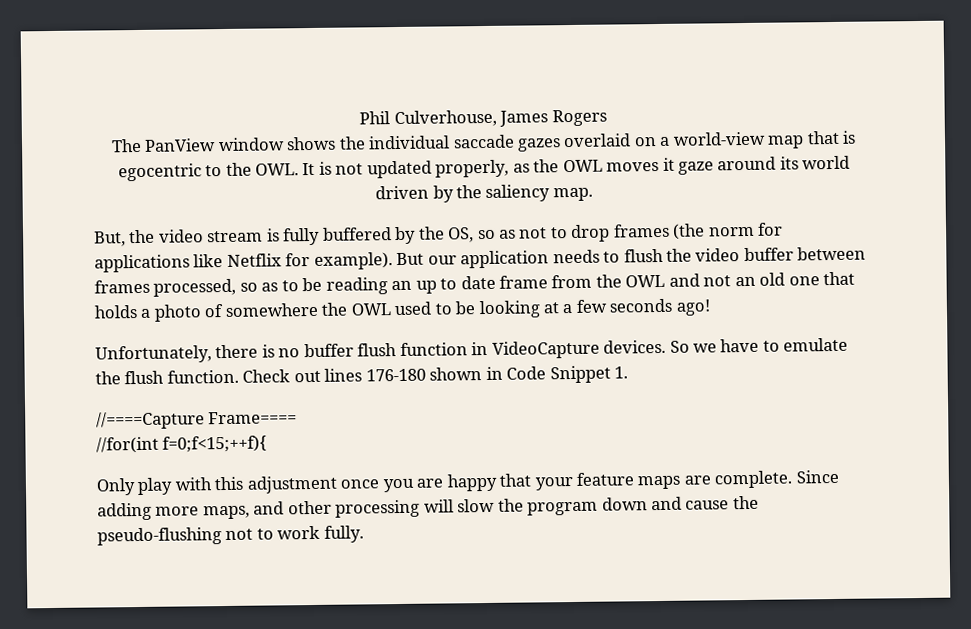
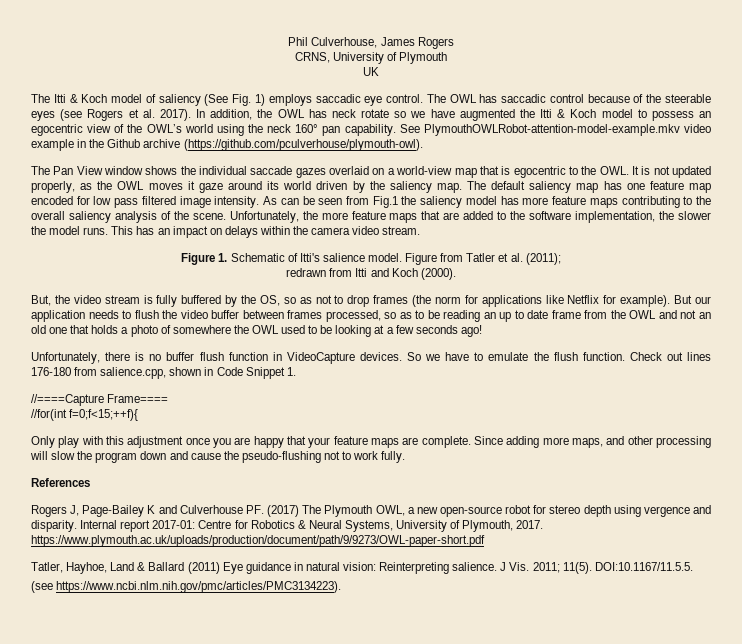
- The PanView window shows the individual saccade gazes overlaid on a world-view map that is egocentric to the OWL. It is not updated properly, as the OWL moves it gaze around its world driven by the saliency map.
+ CRNS, University of Plymouth
+ UK
+ The Itti & Koch model of saliency (See Fig. 1) employs saccadic eye control. The OWL has saccadic control because of the steerable eyes (see Rogers et al. 2017). In addition, the OWL has neck rotate so we have augmented the Itti & Koch model to possess an egocentric view of the OWL’s world using the neck 160° pan capability. See PlymouthOWLRobot-attention-model-example.mkv video example in the Github archive (https://github.com/pculverhouse/plymouth-owl).
+ The Pan View window shows the individual saccade gazes overlaid on a world-view map that is egocentric to the OWL. It is not updated properly, as the OWL moves it gaze around its world driven by the saliency map. The default saliency map has one feature map encoded for low pass filtered image intensity. As can be seen from Fig.1 the saliency model has more feature maps contributing to the overall saliency analysis of the scene. Unfortunately, the more feature maps that are added to the software implementation, the slower the model runs. This has an impact on delays within the camera video stream.
+ Figure 1. Schematic of Itti's salience model. Figure from Tatler et al. (2011);
+ redrawn from Itti and Koch (2000).
- Check out lines 176-180 shown in Code Snippet 1.
+ Check out lines 176-180 from salience.cpp, shown in Code Snippet 1.
+ References
+ Rogers J, Page-Bailey K and Culverhouse PF. (2017) The Plymouth OWL, a new open-source robot for stereo depth using vergence and disparity. Internal report 2017-01: Centre for Robotics & Neural Systems, University of Plymouth, 2017. https://www.plymouth.ac.uk/uploads/production/document/path/9/9273/OWL-paper-short.pdf
+ Tatler, Hayhoe, Land & Ballard (2011) Eye guidance in natural vision: Reinterpreting salience. J Vis. 2011; 11(5). DOI:10.1167/11.5.5.
+ (see https://www.ncbi.nlm.nih.gov/pmc/articles/PMC3134223).

